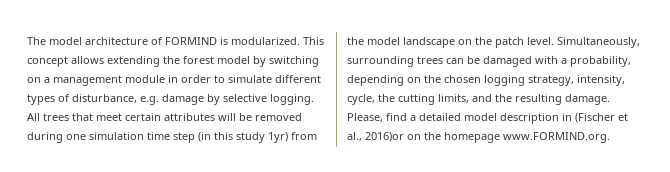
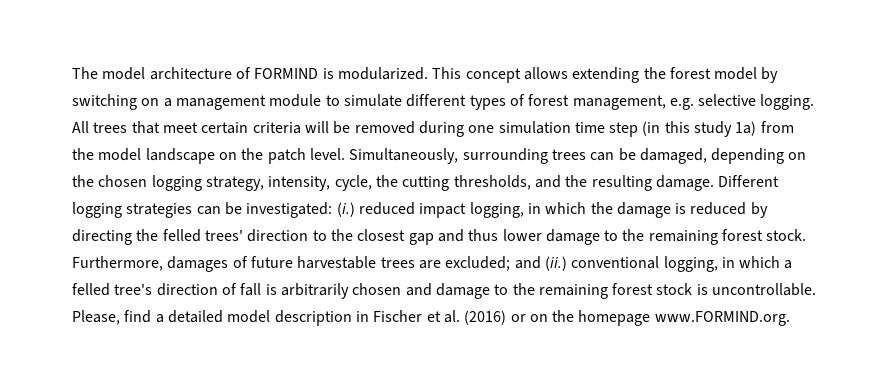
- This concept allows extending the forest model by switching on a management module in order to simulate different types of disturbance, e.g. damage by selective logging.
+ This concept allows extending the forest model by switching on a management module to simulate different types of forest management, e.g. selective logging.
- All trees that meet certain attributes will be removed during one simulation time step (in this study 1yr) from the model landscape on the patch level.
+ All trees that meet certain criteria will be removed during one simulation time step (in this study 1a) from the model landscape on the patch level.
- Simultaneously, surrounding trees can be damaged with a probability, depending on the chosen logging strategy, intensity, cycle, the cutting limits, and the resulting damage.
+ Simultaneously, surrounding trees can be damaged, depending on the chosen logging strategy, intensity, cycle, the cutting thresholds, and the resulting damage.
+ Different logging strategies can be investigated: (i.) reduced impact logging, in which the damage is reduced by directing the felled trees' direction to the closest gap and thus lower damage to the remaining forest stock. Furthermore, damages of future harvestable trees are excluded; and (ii.) conventional logging, in which a felled tree's direction of fall is arbitrarily chosen and damage to the remaining forest stock is uncontrollable.
- Please, find a detailed model description in (Fischer et al., 2016)or on the homepage www.FORMIND.org.
+ Please, find a detailed model description in Fischer et al. (2016) or on the homepage www.FORMIND.org.

